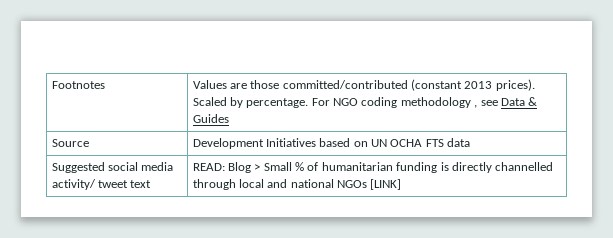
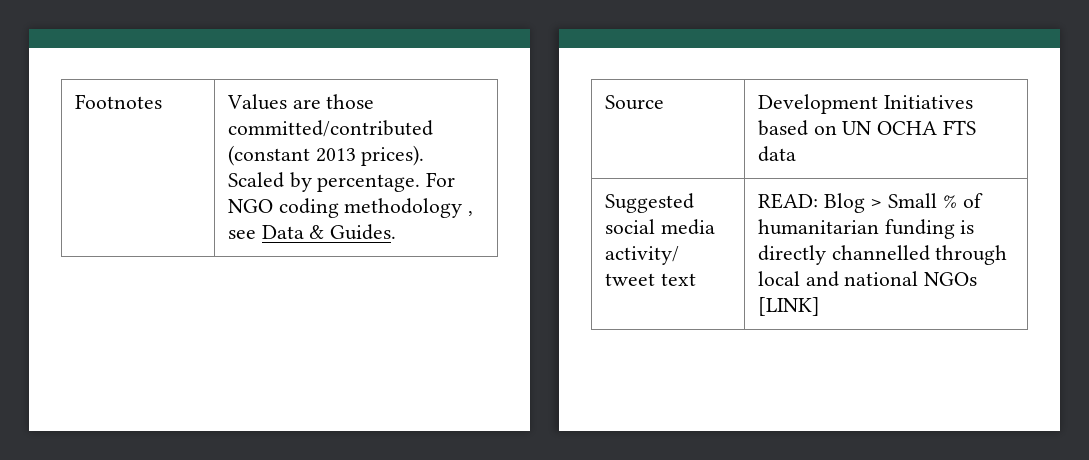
- Footnotes | Values are those committed/contributed (constant 2013 prices). Scaled by percentage. For NGO coding methodology , see Data & Guides
+ Footnotes | Values are those committed/contributed (constant 2013 prices). Scaled by percentage. For NGO coding methodology , see Data & Guides.

